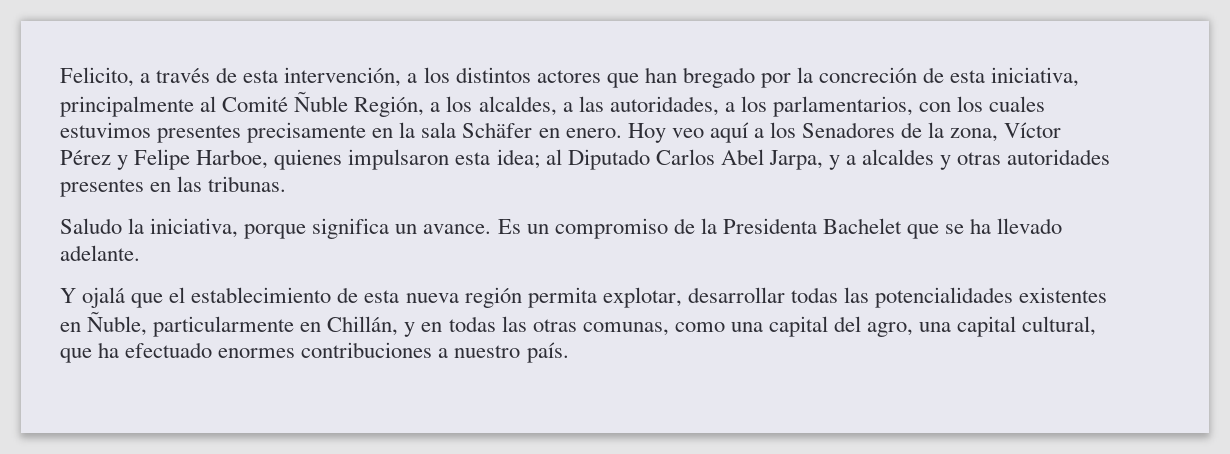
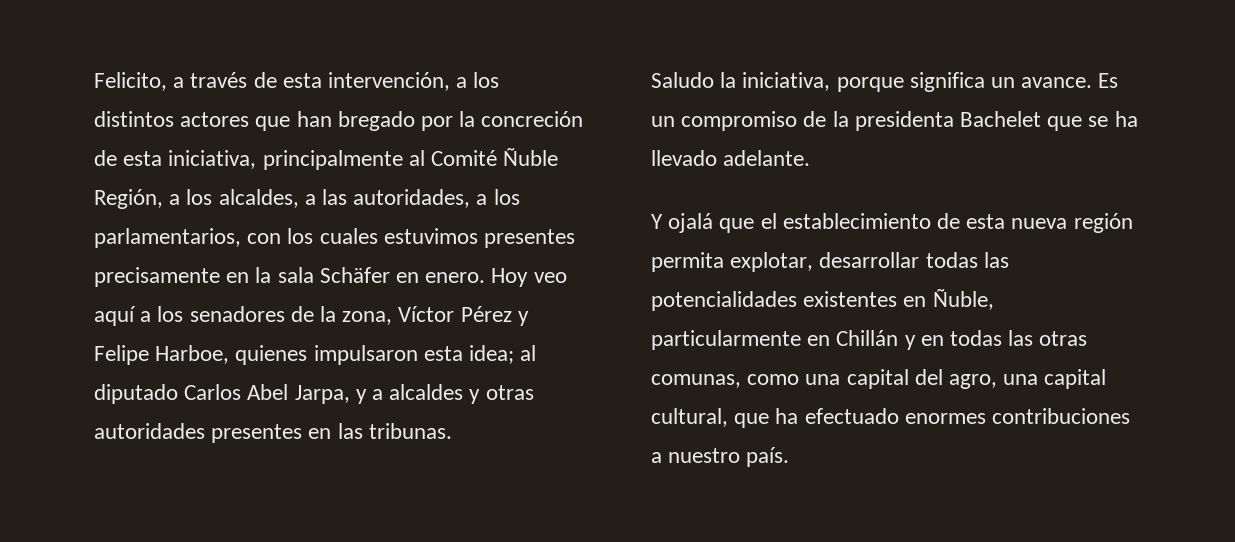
- Hoy veo aquí a los Senadores de la zona, Víctor Pérez y Felipe Harboe, quienes impulsaron esta idea; al Diputado Carlos Abel Jarpa, y a alcaldes y otras autoridades presentes en las tribunas.
+ Hoy veo aquí a los senadores de la zona, Víctor Pérez y Felipe Harboe, quienes impulsaron esta idea; al diputado Carlos Abel Jarpa, y a alcaldes y otras autoridades presentes en las tribunas.
- Es un compromiso de la Presidenta Bachelet que se ha llevado adelante.
+ Es un compromiso de la presidenta Bachelet que se ha llevado adelante.
- Y ojalá que el establecimiento de esta nueva región permita explotar, desarrollar todas las potencialidades existentes en Ñuble, particularmente en Chillán, y en todas las otras comunas, como una capital del agro, una capital cultural, que ha efectuado enormes contribuciones a nuestro país.
+ Y ojalá que el establecimiento de esta nueva región permita explotar, desarrollar todas las potencialidades existentes en Ñuble, particularmente en Chillán y en todas las otras comunas, como una capital del agro, una capital cultural, que ha efectuado enormes contribuciones a nuestro país.

